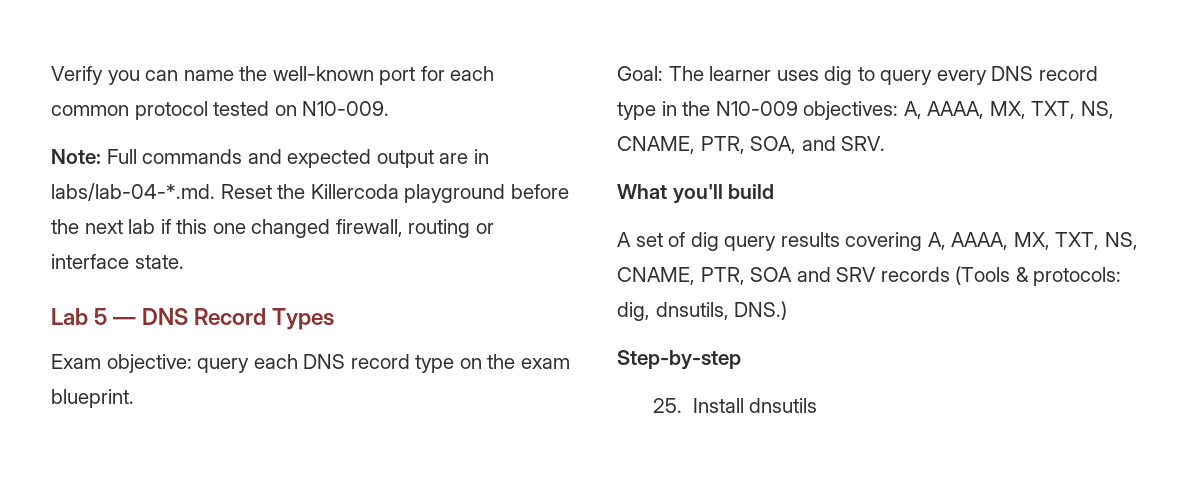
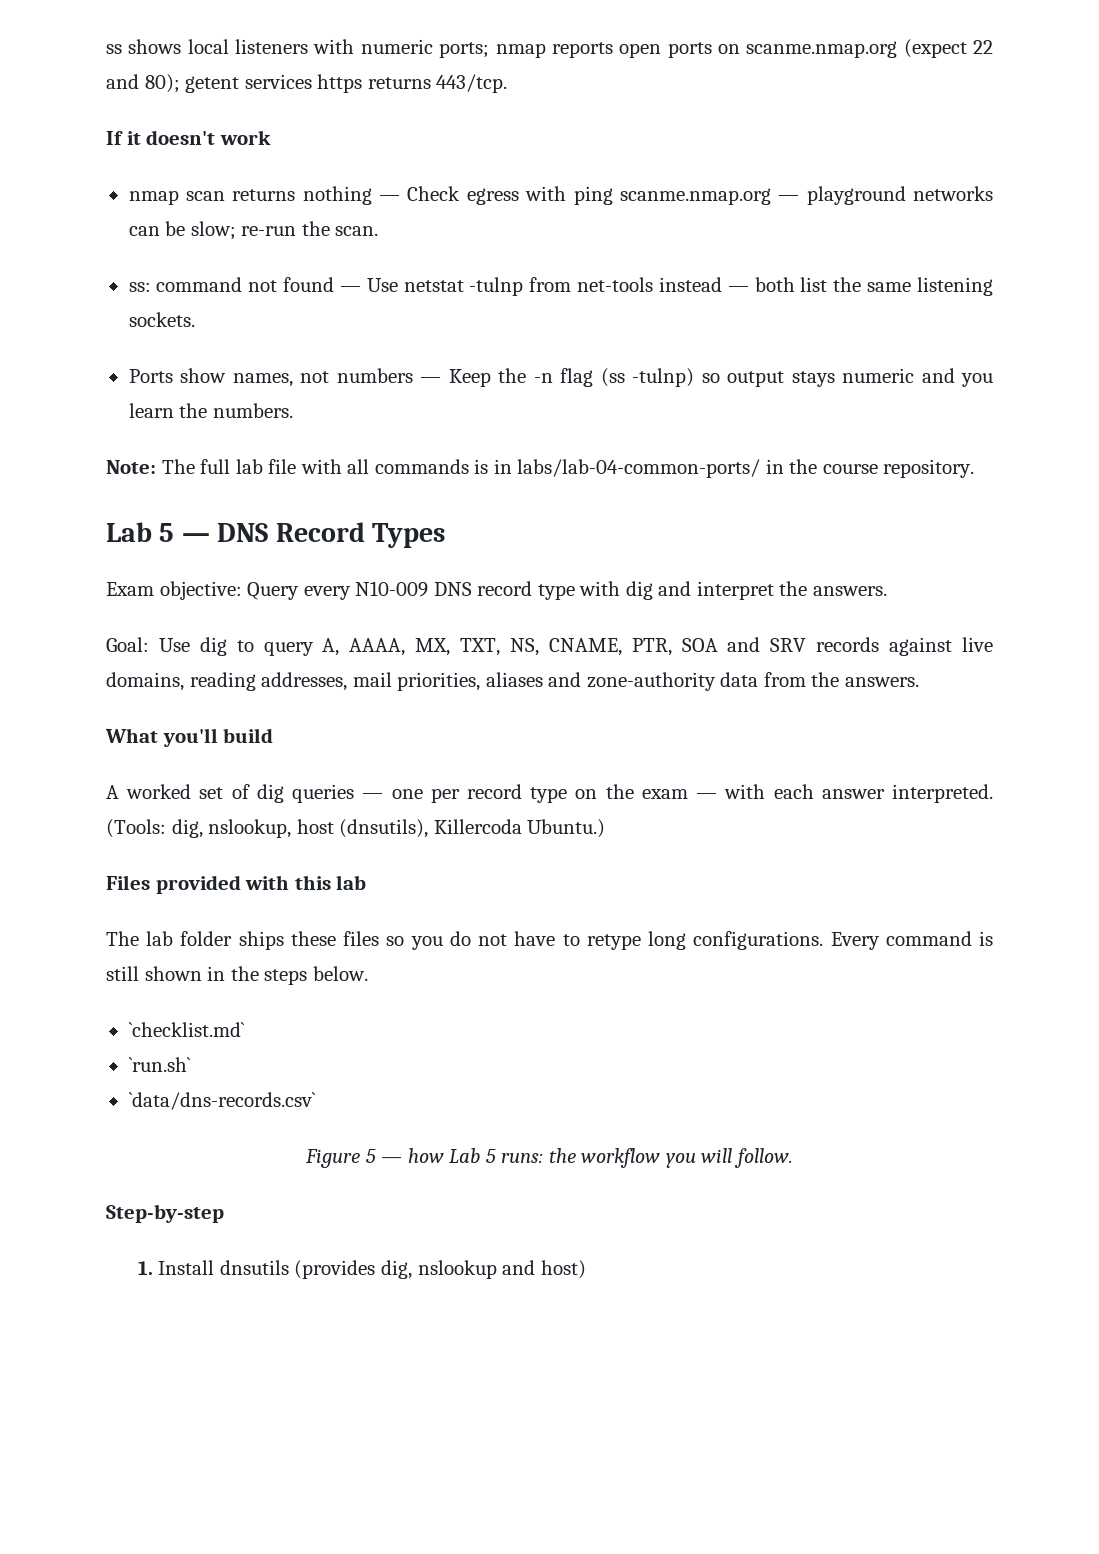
- Verify you can name the well-known port for each common protocol tested on N10-009.
- Note: Full commands and expected output are in labs/lab-04-*.md. Reset the Killercoda playground before the next lab if this one changed firewall, routing or interface state.
+ ss shows local listeners with numeric ports; nmap reports open ports on scanme.nmap.org (expect 22 and 80); getent services https returns 443/tcp.
+ If it doesn't work
+ nmap scan returns nothing — Check egress with ping scanme.nmap.org — playground networks can be slow; re-run the scan.
+ ss: command not found — Use netstat -tulnp from net-tools instead — both list the same listening sockets.
+ Ports show names, not numbers — Keep the -n flag (ss -tulnp) so output stays numeric and you learn the numbers.
+ Note: The full lab file with all commands is in labs/lab-04-common-ports/ in the course repository.
- Exam objective: query each DNS record type on the exam blueprint.
- Goal: The learner uses dig to query every DNS record type in the N10-009 objectives: A, AAAA, MX, TXT, NS, CNAME, PTR, SOA, and SRV.
+ Exam objective: Query every N10-009 DNS record type with dig and interpret the answers.
+ Goal: Use dig to query A, AAAA, MX, TXT, NS, CNAME, PTR, SOA and SRV records against live domains, reading addresses, mail priorities, aliases and zone-authority data from the answers.
  What you'll build
- A set of dig query results covering A, AAAA, MX, TXT, NS, CNAME, PTR, SOA and SRV records (Tools & protocols: dig, dnsutils, DNS.)
+ A worked set of dig queries — one per record type on the exam — with each answer interpreted. (Tools: dig, nslookup, host (dnsutils), Killercoda Ubuntu.)
+ Files provided with this lab
+ The lab folder ships these files so you do not have to retype long configurations. Every command is still shown in the steps below.
+ `checklist.md`
+ `run.sh`
+ `data/dns-records.csv`
+ Figure 5 — how Lab 5 runs: the workflow you will follow.
- 25. Install dnsutils
+ 1. Install dnsutils (provides dig, nslookup and host)

